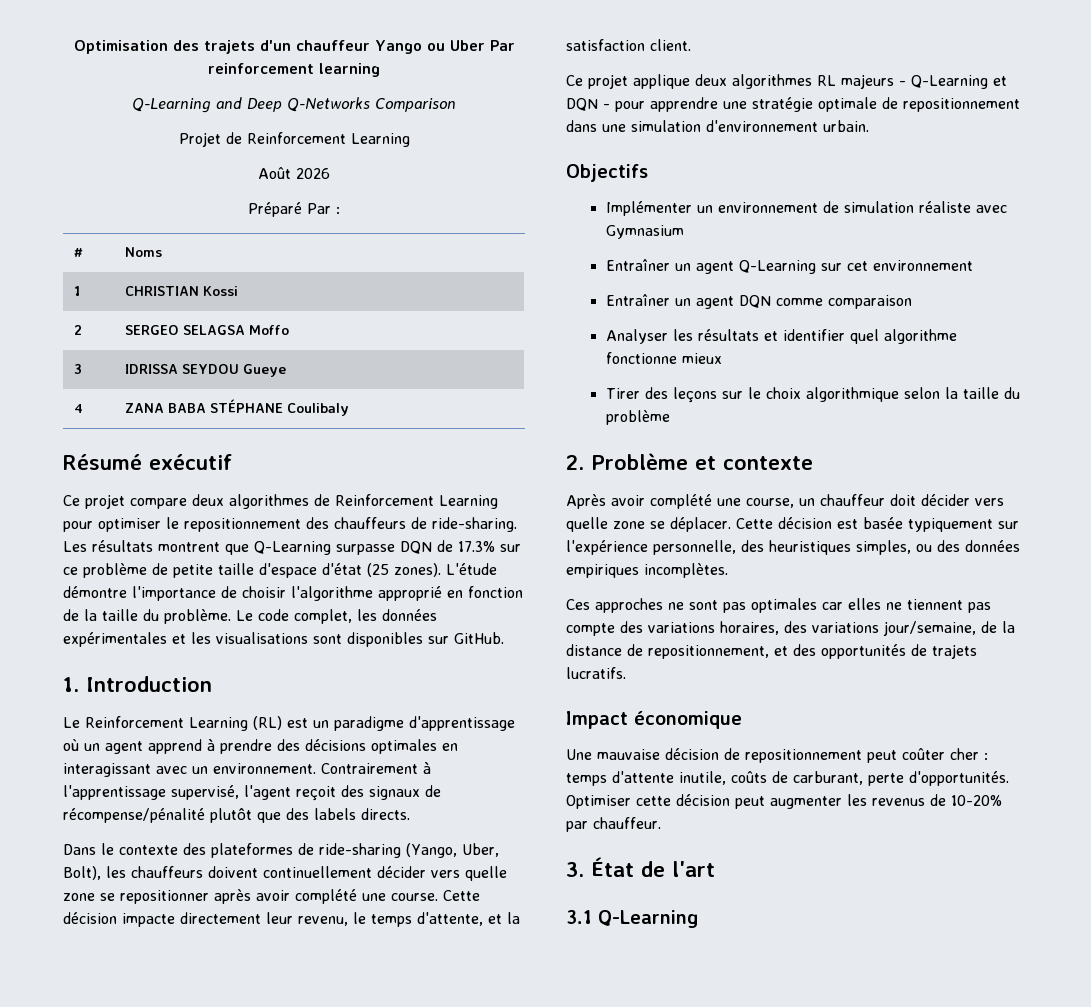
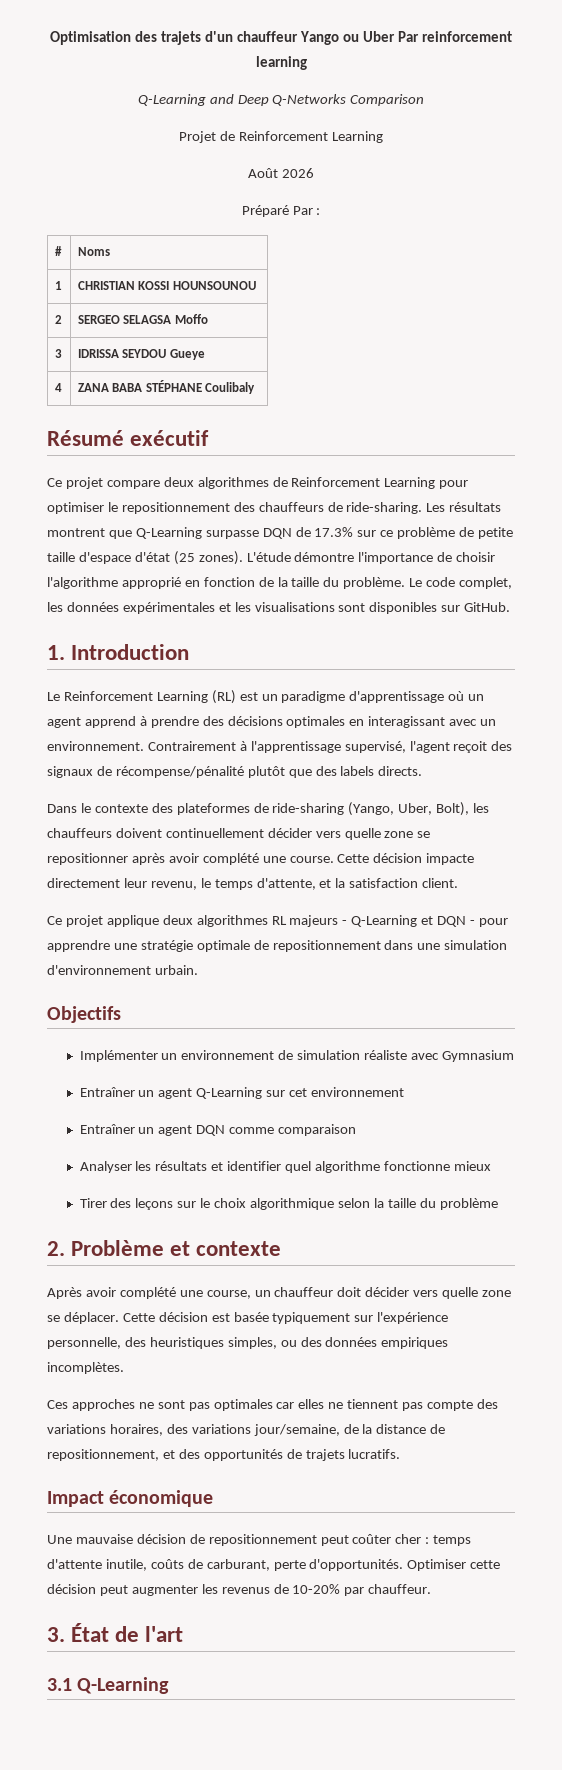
- 1 | CHRISTIAN Kossi
+ 1 | CHRISTIAN KOSSI HOUNSOUNOU

